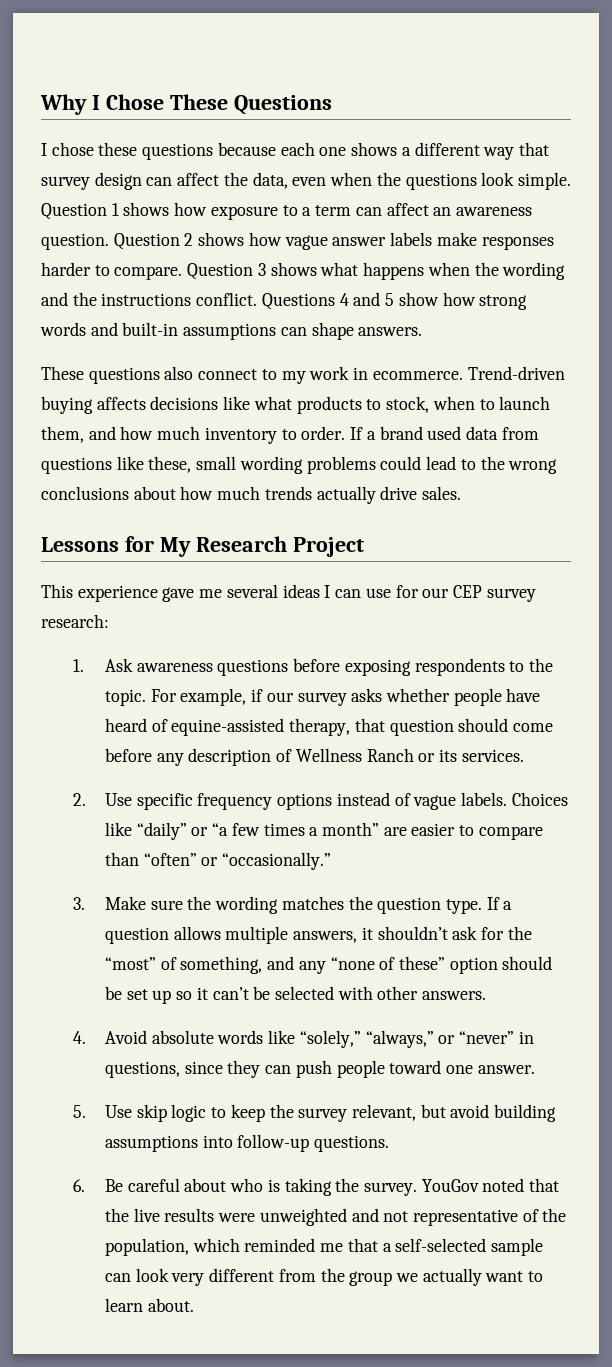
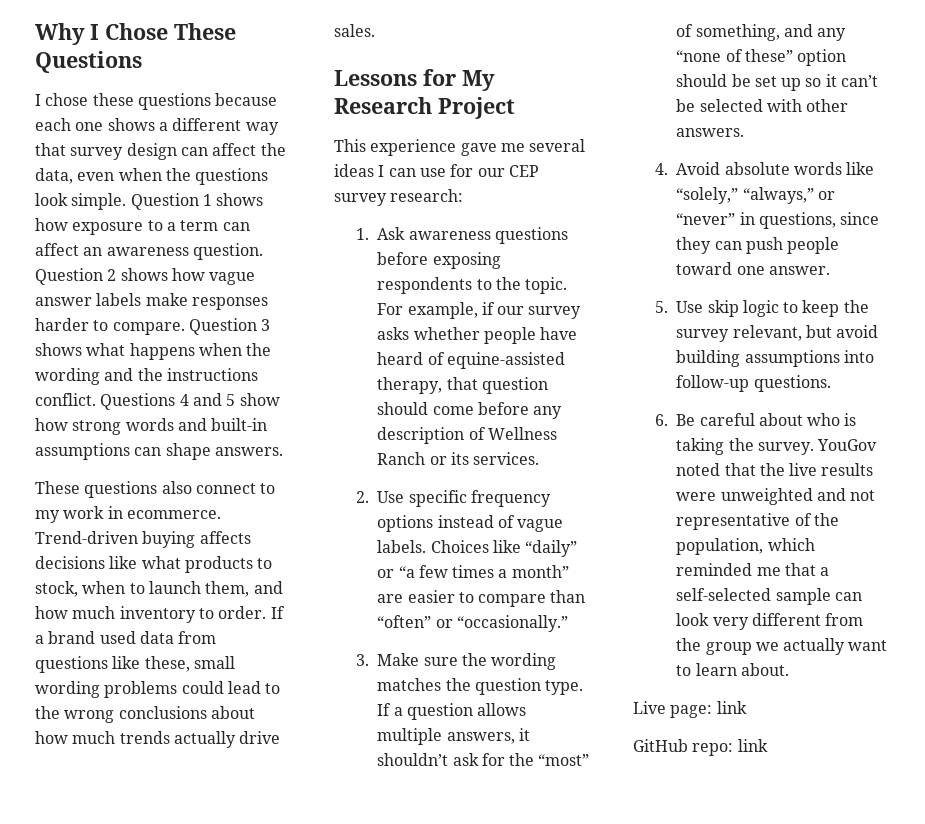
+ Live page: link
+ GitHub repo: link

